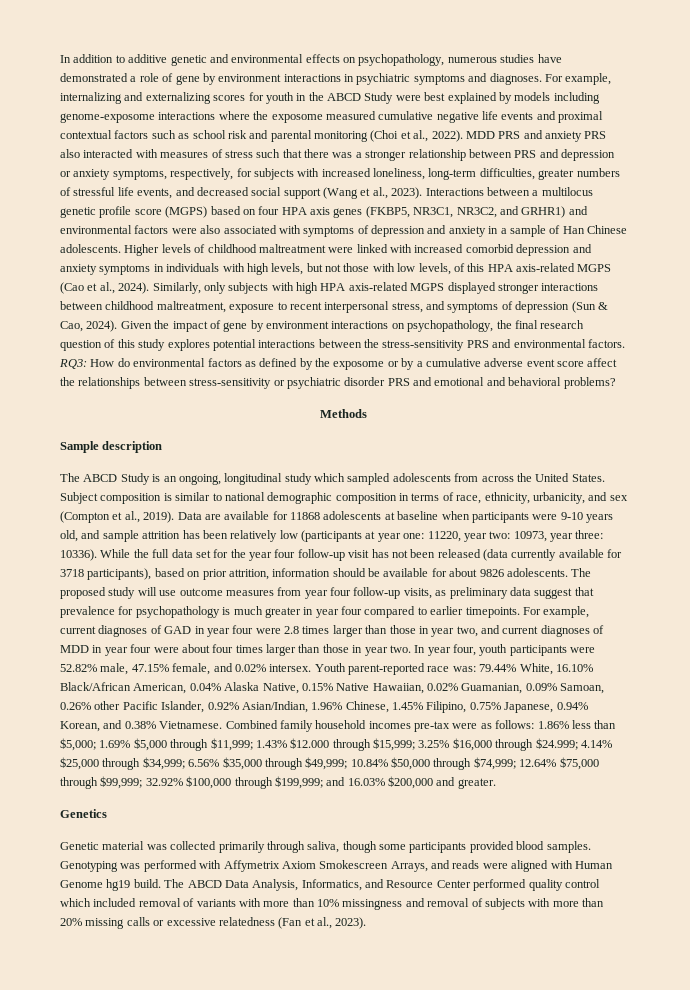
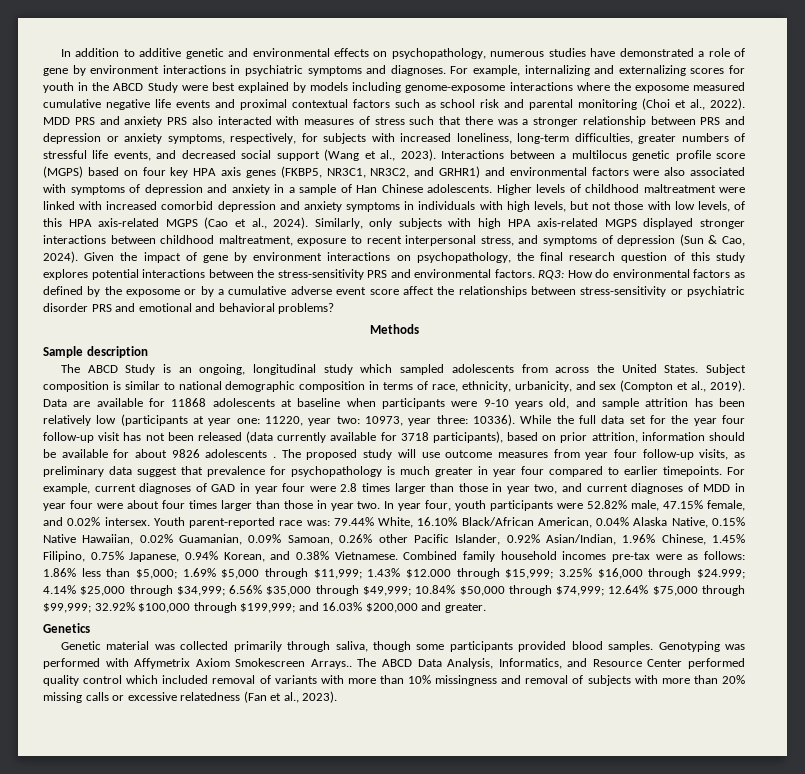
- Interactions between a multilocus genetic profile score (MGPS) based on four HPA axis genes (FKBP5, NR3C1, NR3C2, and GRHR1) and environmental factors were also associated with symptoms of depression and anxiety in a sample of Han Chinese adolescents.
+ Interactions between a multilocus genetic profile score (MGPS) based on four key HPA axis genes (FKBP5, NR3C1, NR3C2, and GRHR1) and environmental factors were also associated with symptoms of depression and anxiety in a sample of Han Chinese adolescents.
- While the full data set for the year four follow-up visit has not been released (data currently available for 3718 participants), based on prior attrition, information should be available for about 9826 adolescents.
+ While the full data set for the year four follow-up visit has not been released (data currently available for 3718 participants), based on prior attrition, information should be available for about 9826 adolescents .
- Genotyping was performed with Affymetrix Axiom Smokescreen Arrays, and reads were aligned with Human Genome hg19 build.
+ Genotyping was performed with Affymetrix Axiom Smokescreen Arrays..

